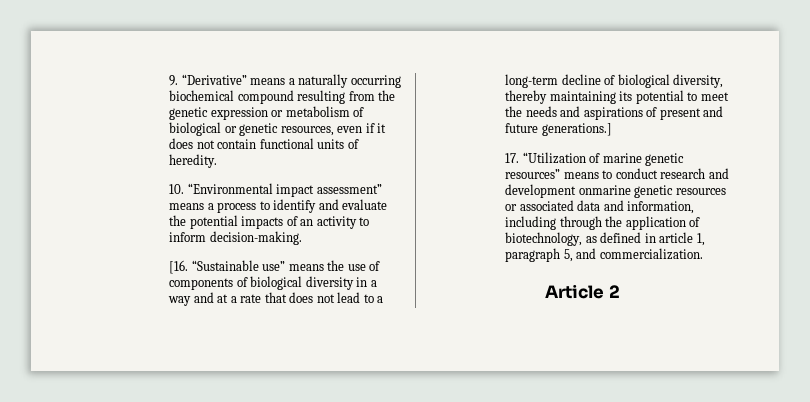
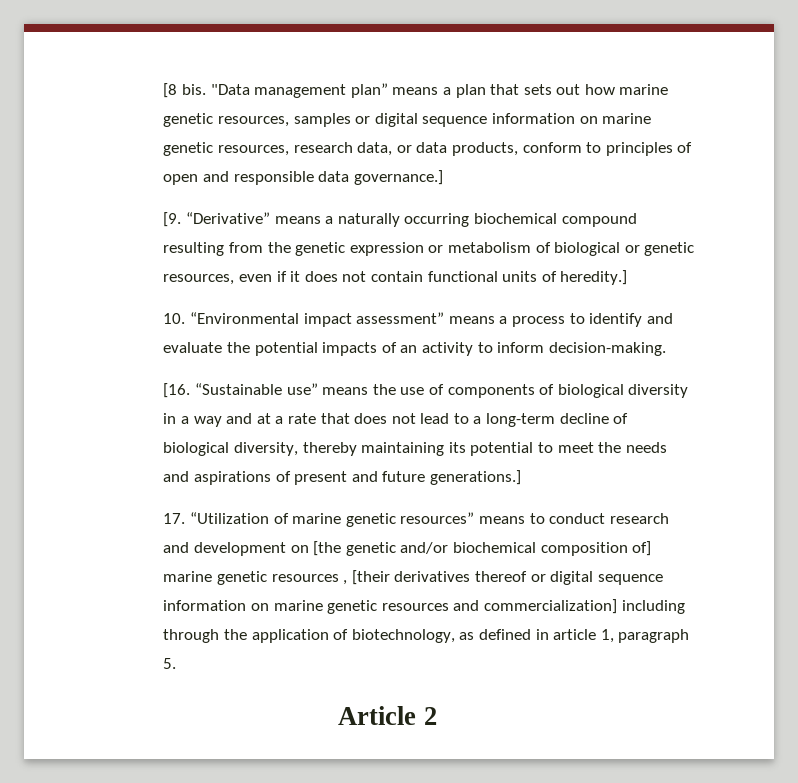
- 9. “Derivative” means a naturally occurring biochemical compound resulting from the genetic expression or metabolism of biological or genetic resources, even if it does not contain functional units of heredity.
+ [8 bis. "Data management plan” means a plan that sets out how marine genetic resources, samples or digital sequence information on marine genetic resources, research data, or data products, conform to principles of open and responsible data governance.]
+ [9. “Derivative” means a naturally occurring biochemical compound resulting from the genetic expression or metabolism of biological or genetic resources, even if it does not contain functional units of heredity.]
- 17. “Utilization of marine genetic resources” means to conduct research and development onmarine genetic resources or associated data and information, including through the application of biotechnology, as defined in article 1, paragraph 5, and commercialization.
+ 17. “Utilization of marine genetic resources” means to conduct research and development on [the genetic and/or biochemical composition of] marine genetic resources , [their derivatives thereof or digital sequence information on marine genetic resources and commercialization] including through the application of biotechnology, as defined in article 1, paragraph 5.

